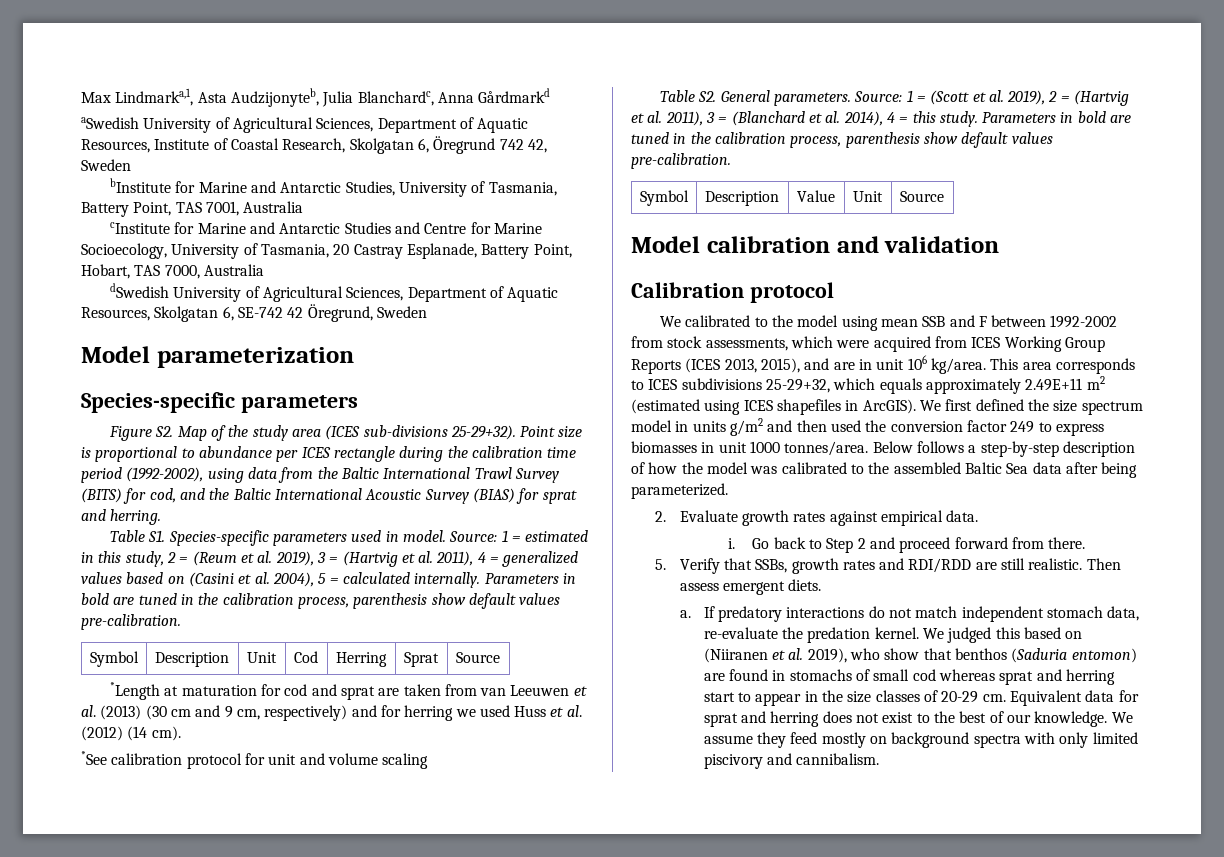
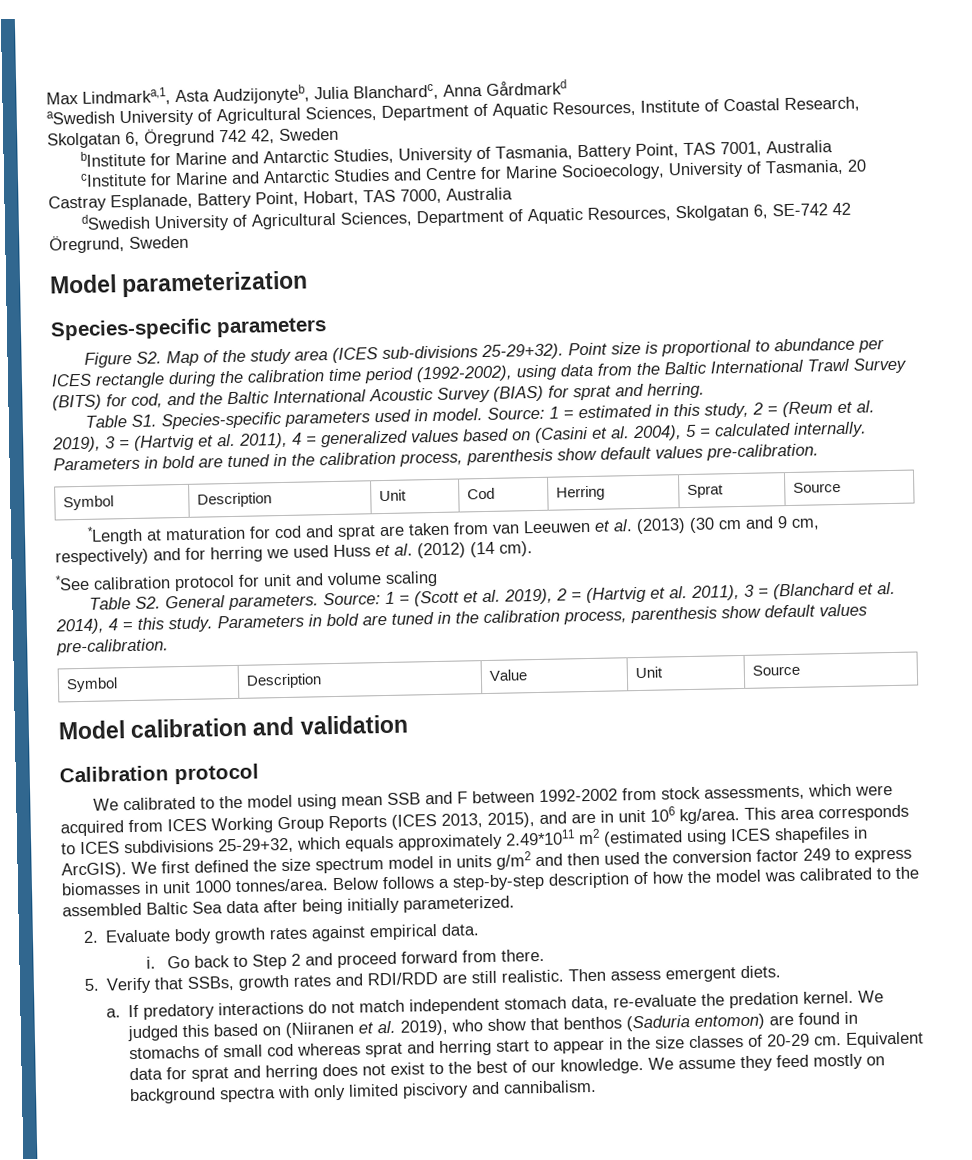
- This area corresponds to ICES subdivisions 25-29+32, which equals approximately 2.49E+11 m2 (estimated using ICES shapefiles in ArcGIS).
+ This area corresponds to ICES subdivisions 25-29+32, which equals approximately 2.49*1011 m2 (estimated using ICES shapefiles in ArcGIS).
- Below follows a step-by-step description of how the model was calibrated to the assembled Baltic Sea data after being parameterized.
+ Below follows a step-by-step description of how the model was calibrated to the assembled Baltic Sea data after being initially parameterized.
- 2. Evaluate growth rates against empirical data.
+ 2. Evaluate body growth rates against empirical data.

